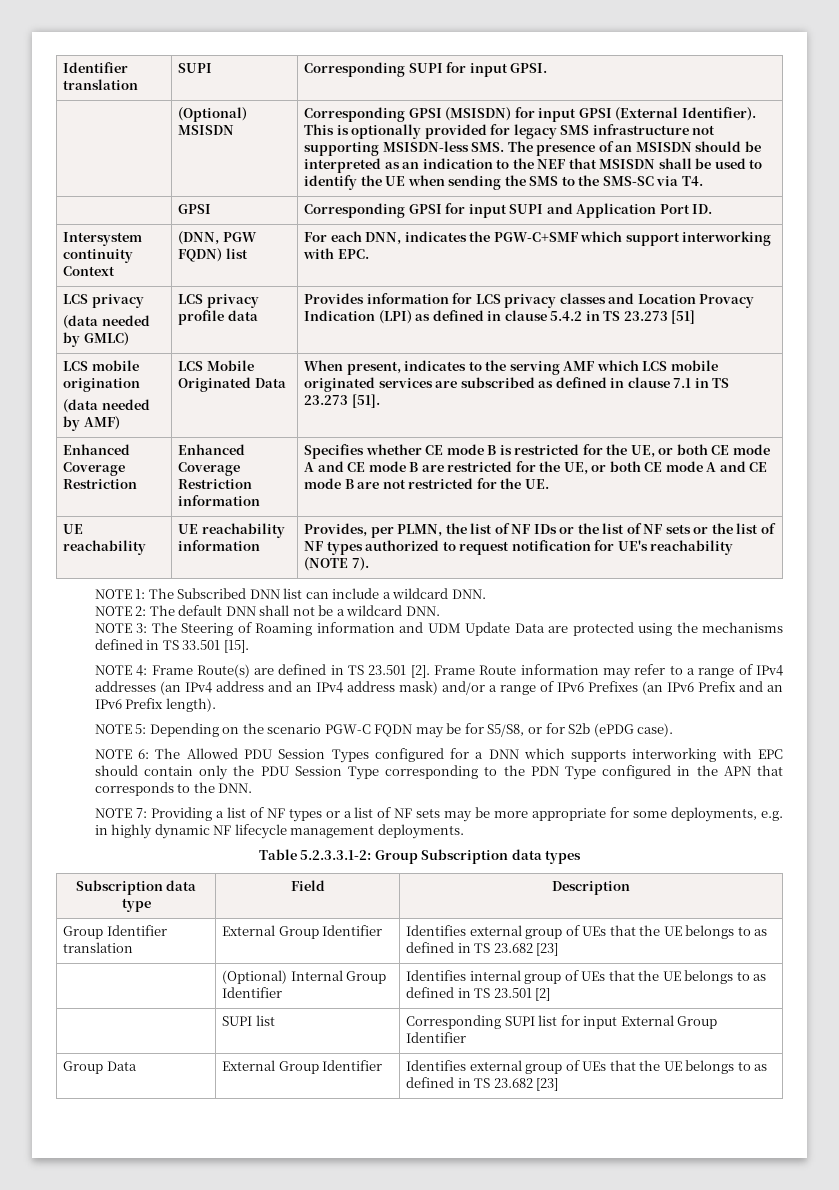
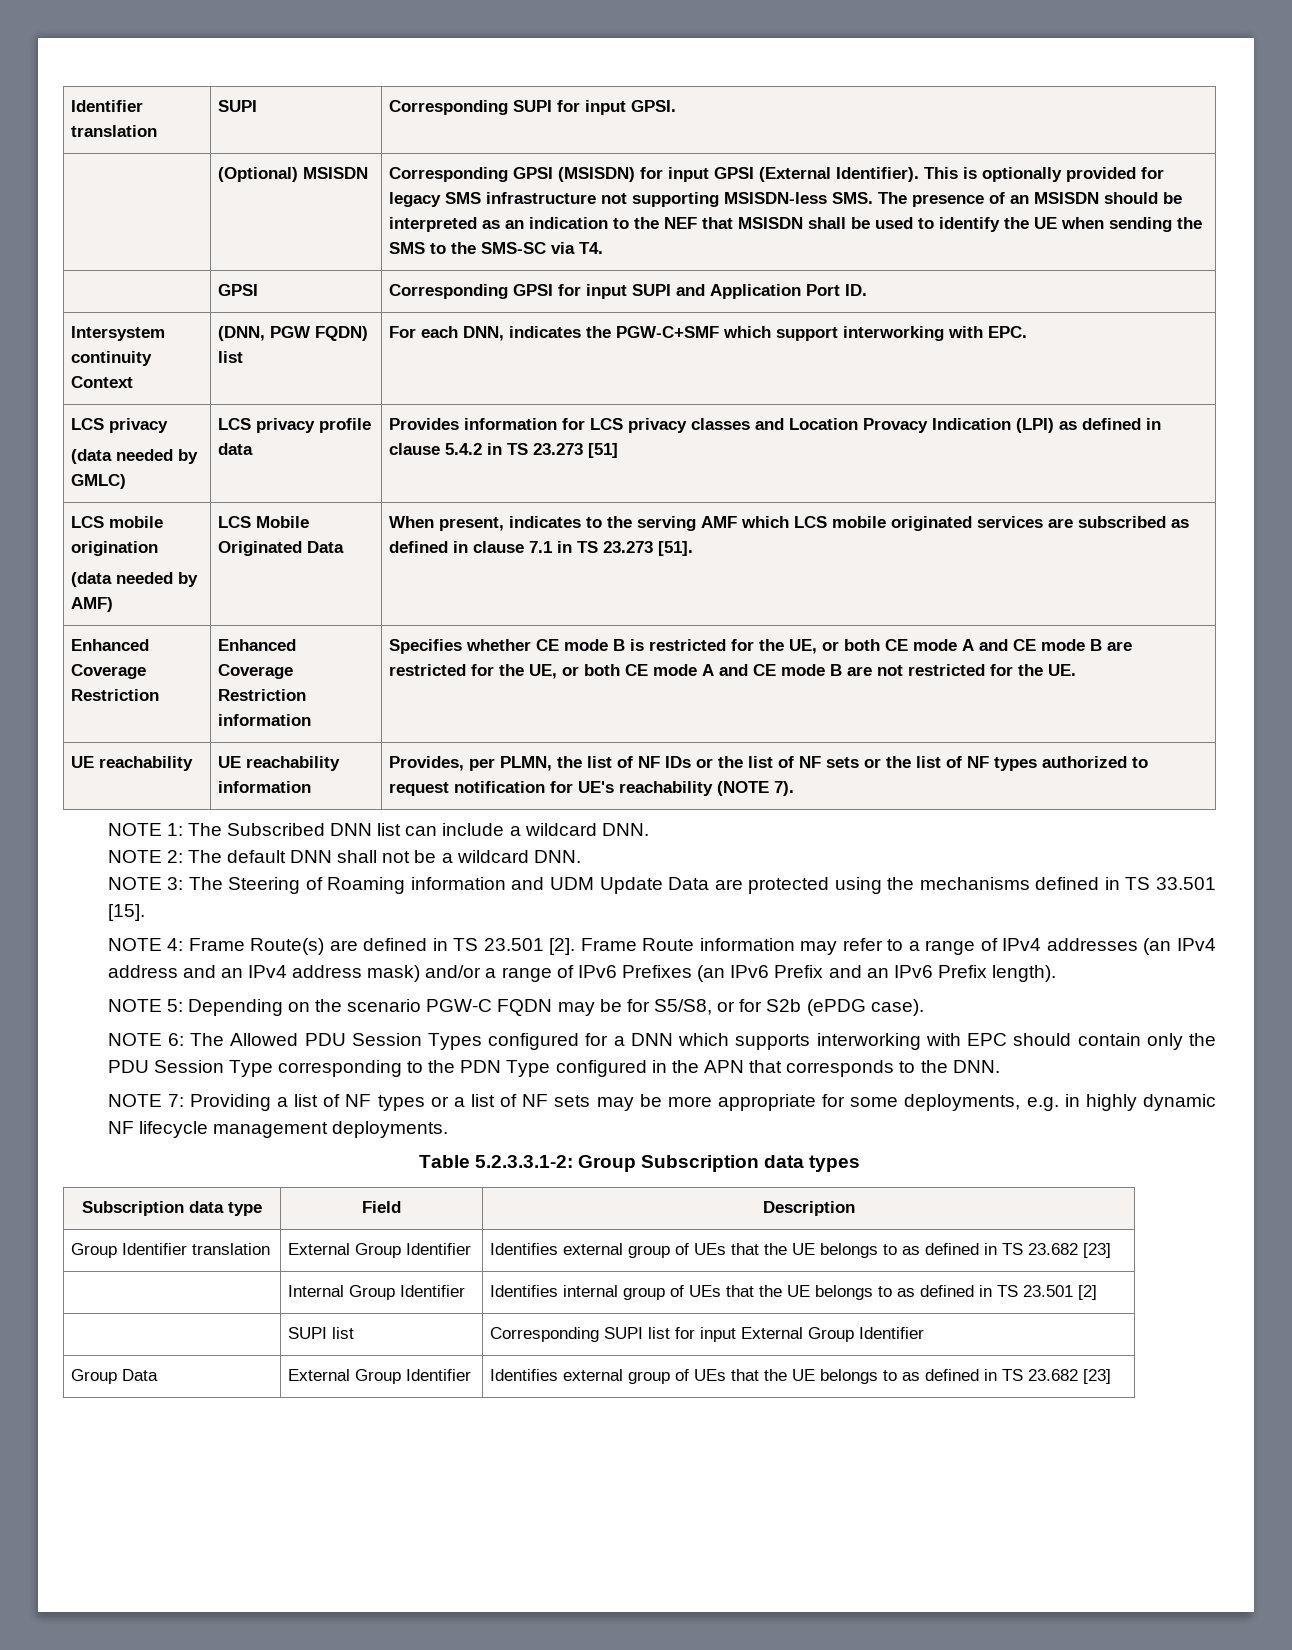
- | (Optional) Internal Group Identifier | Identifies internal group of UEs that the UE belongs to as defined in TS 23.501 [2]
+ | Internal Group Identifier | Identifies internal group of UEs that the UE belongs to as defined in TS 23.501 [2]

